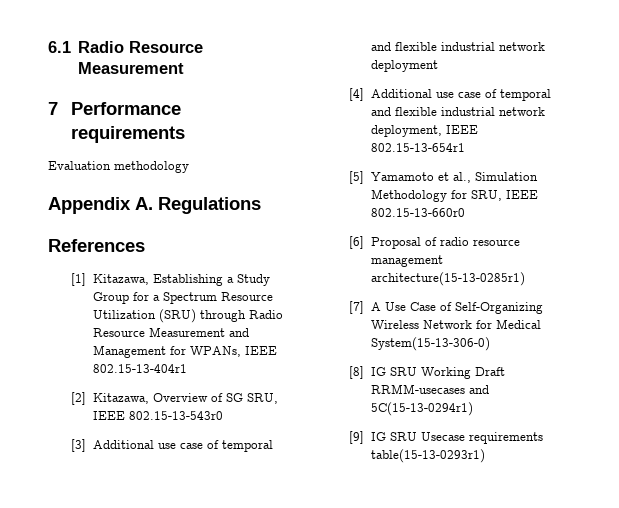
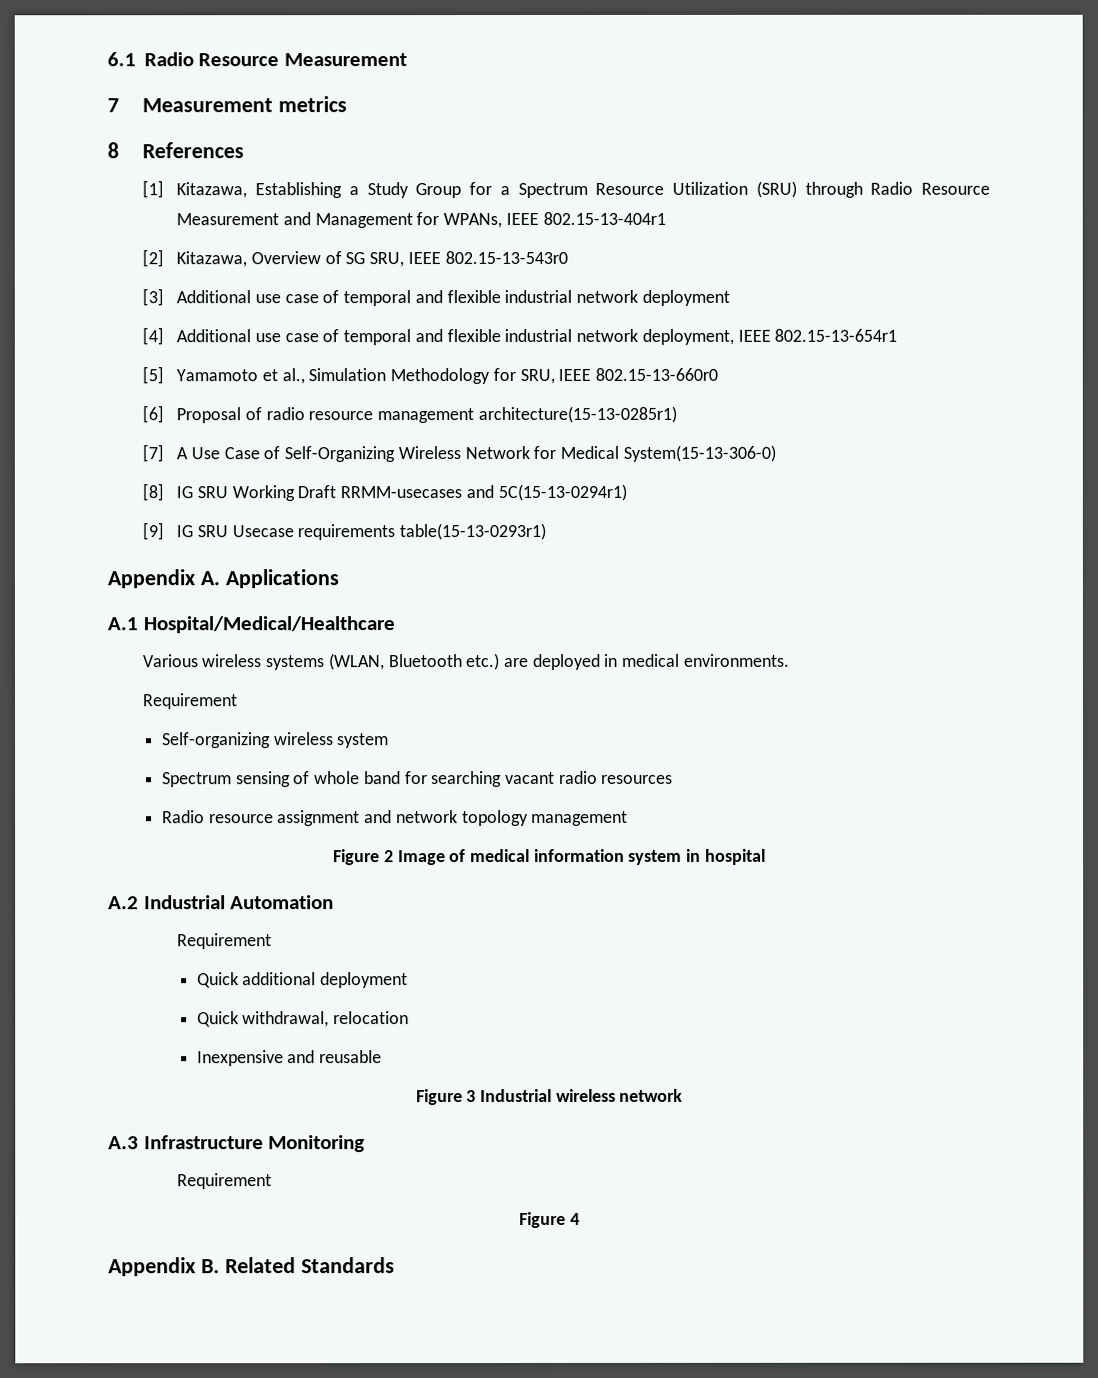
- 7 Performance requirements
- Evaluation methodology
- Appendix A. Regulations
- References
+ 7 Measurement metrics
+ 8 References
+ Appendix A. Applications
+ A.1 Hospital/Medical/Healthcare
+ Various wireless systems (WLAN, Bluetooth etc.) are deployed in medical environments.
+ Requirement
+ Self-organizing wireless system
+ Spectrum sensing of whole band for searching vacant radio resources
+ Radio resource assignment and network topology management
+ Figure 2 Image of medical information system in hospital
+ A.2 Industrial Automation
+ Requirement
+ Quick additional deployment
+ Quick withdrawal, relocation
+ Inexpensive and reusable
+ Figure 3 Industrial wireless network
+ A.3 Infrastructure Monitoring
+ Requirement
+ Figure 4
+ Appendix B. Related Standards

